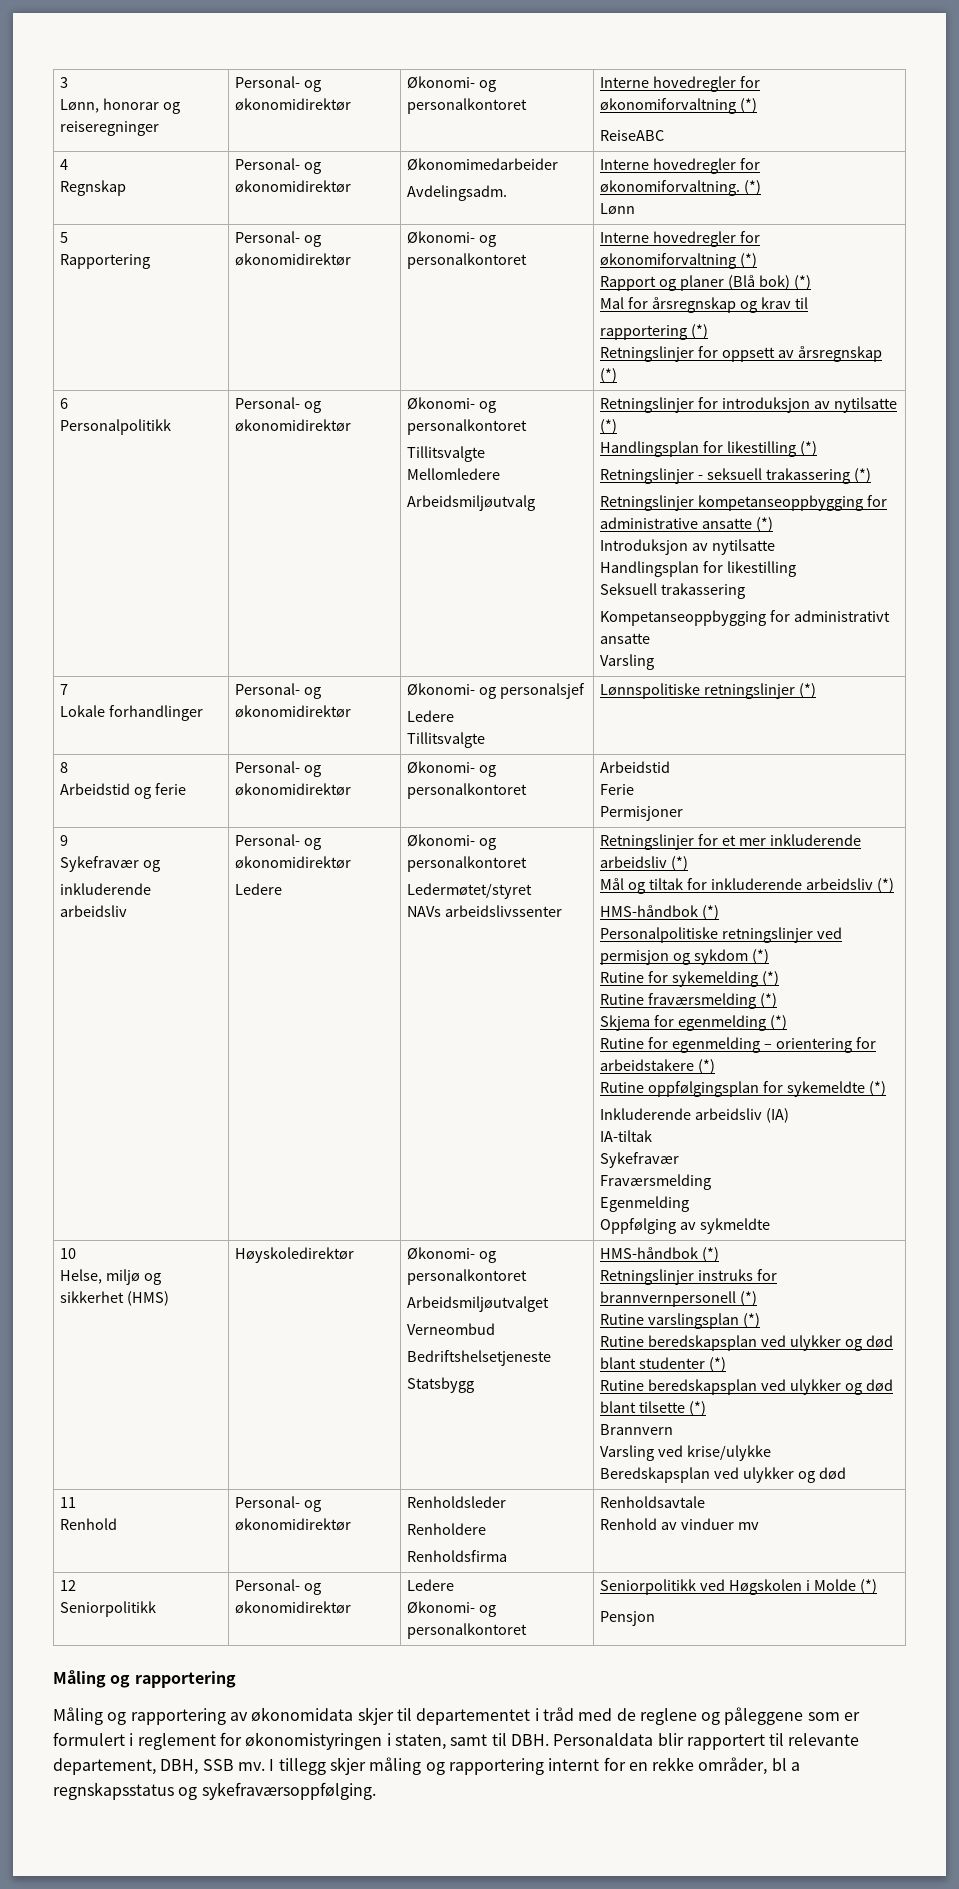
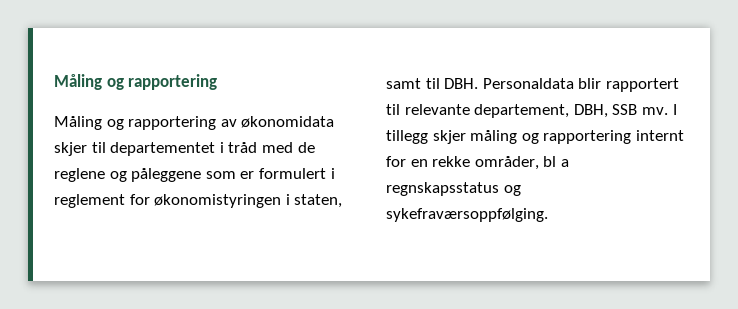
- 3
- Lønn, honorar og reiseregninger | Personal- og økonomidirektør | Økonomi- og personalkontoret | Interne hovedregler for økonomiforvaltning (*)
- ReiseABC
- 4
- Regnskap | Personal- og økonomidirektør | Økonomimedarbeider
- Avdelingsadm. | Interne hovedregler for økonomiforvaltning. (*)
- Lønn
- 5
- Rapportering | Personal- og økonomidirektør | Økonomi- og personalkontoret | Interne hovedregler for økonomiforvaltning (*)
- Rapport og planer (Blå bok) (*)
- Mal for årsregnskap og krav til
- rapportering (*)
- Retningslinjer for oppsett av årsregnskap (*)
- 6
- Personalpolitikk | Personal- og økonomidirektør | Økonomi- og personalkontoret
- Tillitsvalgte
- Mellomledere
- Arbeidsmiljøutvalg | Retningslinjer for introduksjon av nytilsatte (*)
- Handlingsplan for likestilling (*)
- Retningslinjer - seksuell trakassering (*)
- Retningslinjer kompetanseoppbygging for administrative ansatte (*)
- Introduksjon av nytilsatte
- Handlingsplan for likestilling
- Seksuell trakassering
- Kompetanseoppbygging for administrativt ansatte
- Varsling
- 7
- Lokale forhandlinger | Personal- og økonomidirektør | Økonomi- og personalsjef
- Ledere
- Tillitsvalgte | Lønnspolitiske retningslinjer (*)
- 8
- Arbeidstid og ferie | Personal- og økonomidirektør | Økonomi- og personalkontoret | Arbeidstid
- Ferie
- Permisjoner
- 9
- Sykefravær og
- inkluderende arbeidsliv | Personal- og økonomidirektør
- Ledere | Økonomi- og personalkontoret
- Ledermøtet/styret
- NAVs arbeidslivssenter | Retningslinjer for et mer inkluderende arbeidsliv (*)
- Mål og tiltak for inkluderende arbeidsliv (*)
- HMS-håndbok (*)
- Personalpolitiske retningslinjer ved permisjon og sykdom (*)
- Rutine for sykemelding (*)
- Rutine fraværsmelding (*)
- Skjema for egenmelding (*)
- Rutine for egenmelding – orientering for arbeidstakere (*)
- Rutine oppfølgingsplan for sykemeldte (*)
- Inkluderende arbeidsliv (IA)
- IA-tiltak
- Sykefravær
- Fraværsmelding
- Egenmelding
- Oppfølging av sykmeldte
- 10
- Helse, miljø og sikkerhet (HMS) | Høyskoledirektør | Økonomi- og personalkontoret
- Arbeidsmiljøutvalget
- Verneombud
- Bedriftshelsetjeneste
- Statsbygg | HMS-håndbok (*)
- Retningslinjer instruks for brannvernpersonell (*)
- Rutine varslingsplan (*)
- Rutine beredskapsplan ved ulykker og død blant studenter (*)
- Rutine beredskapsplan ved ulykker og død blant tilsette (*)
- Brannvern
- Varsling ved krise/ulykke
- Beredskapsplan ved ulykker og død
- 11
- Renhold | Personal- og økonomidirektør | Renholdsleder
- Renholdere
- Renholdsfirma | Renholdsavtale
- Renhold av vinduer mv
- 12
- Seniorpolitikk | Personal- og økonomidirektør | Ledere
- Økonomi- og personalkontoret | Seniorpolitikk ved Høgskolen i Molde (*)
- Pensjon

